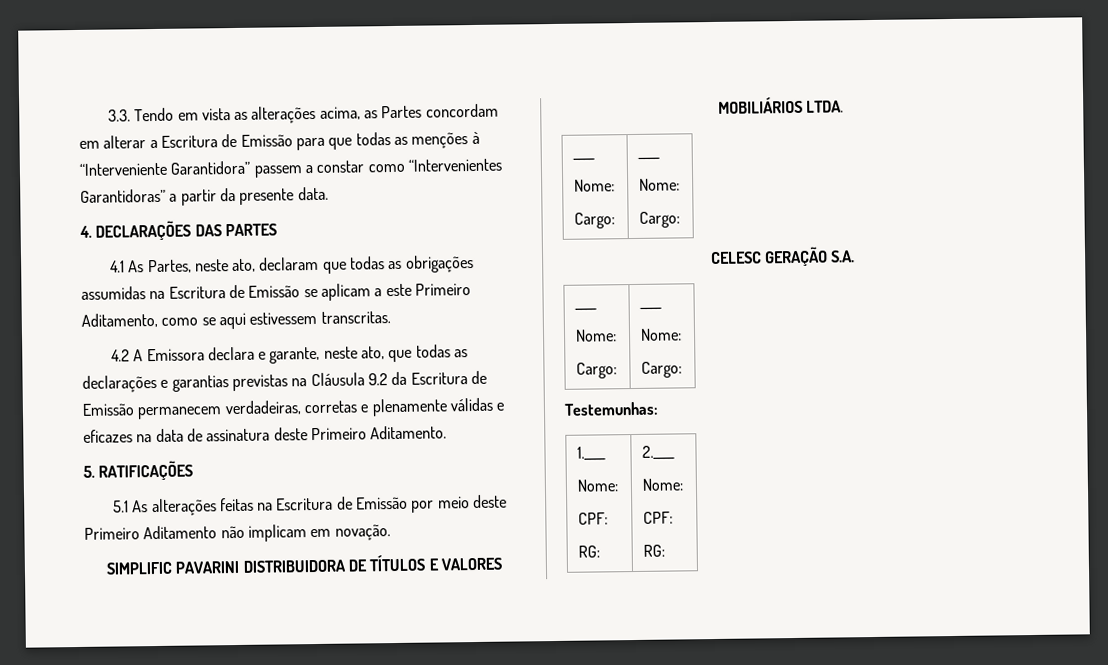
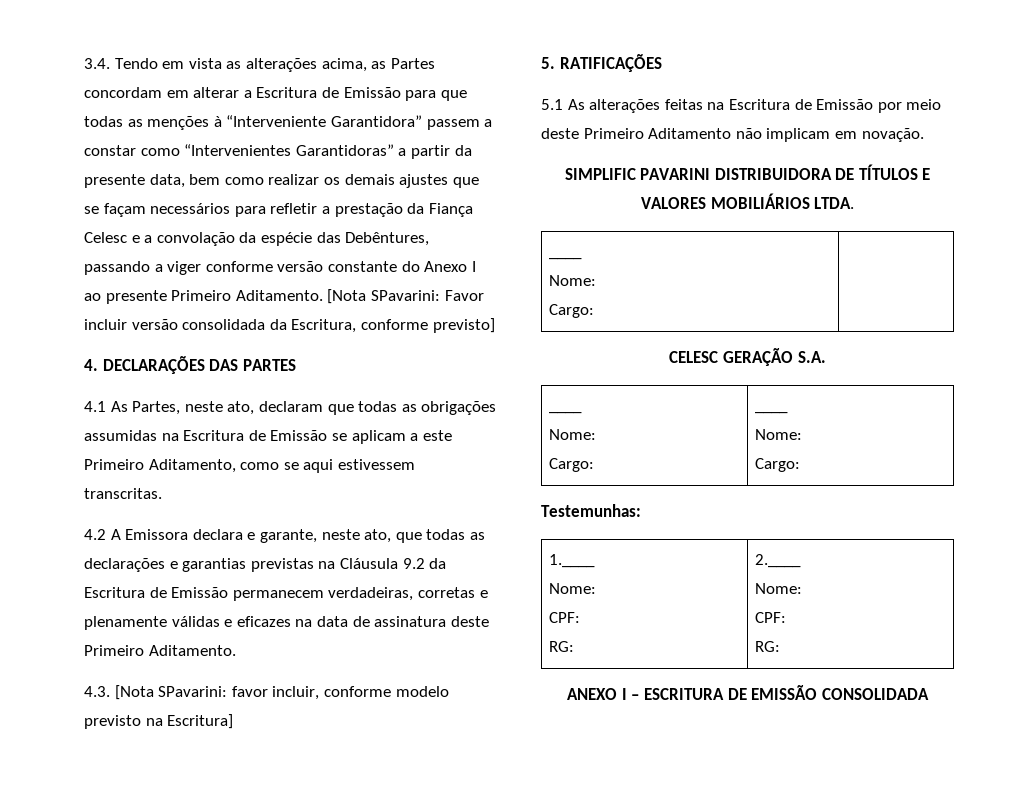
- 3.3. Tendo em vista as alterações acima, as Partes concordam em alterar a Escritura de Emissão para que todas as menções à “Interveniente Garantidora” passem a constar como “Intervenientes Garantidoras” a partir da presente data.
+ 3.4. Tendo em vista as alterações acima, as Partes concordam em alterar a Escritura de Emissão para que todas as menções à “Interveniente Garantidora” passem a constar como “Intervenientes Garantidoras” a partir da presente data, bem como realizar os demais ajustes que se façam necessários para refletir a prestação da Fiança Celesc e a convolação da espécie das Debêntures, passando a viger conforme versão constante do Anexo I ao presente Primeiro Aditamento. [Nota SPavarini: Favor incluir versão consolidada da Escritura, conforme previsto]
+ 4.3. [Nota SPavarini: favor incluir, conforme modelo previsto na Escritura]
  SIMPLIFIC PAVARINI DISTRIBUIDORA DE TÍTULOS E VALORES MOBILIÁRIOS LTDA.
  ____
  Nome:
- Cargo: | ____
- Nome:
- Cargo:
+ Cargo: |
+ ANEXO I – ESCRITURA DE EMISSÃO CONSOLIDADA

